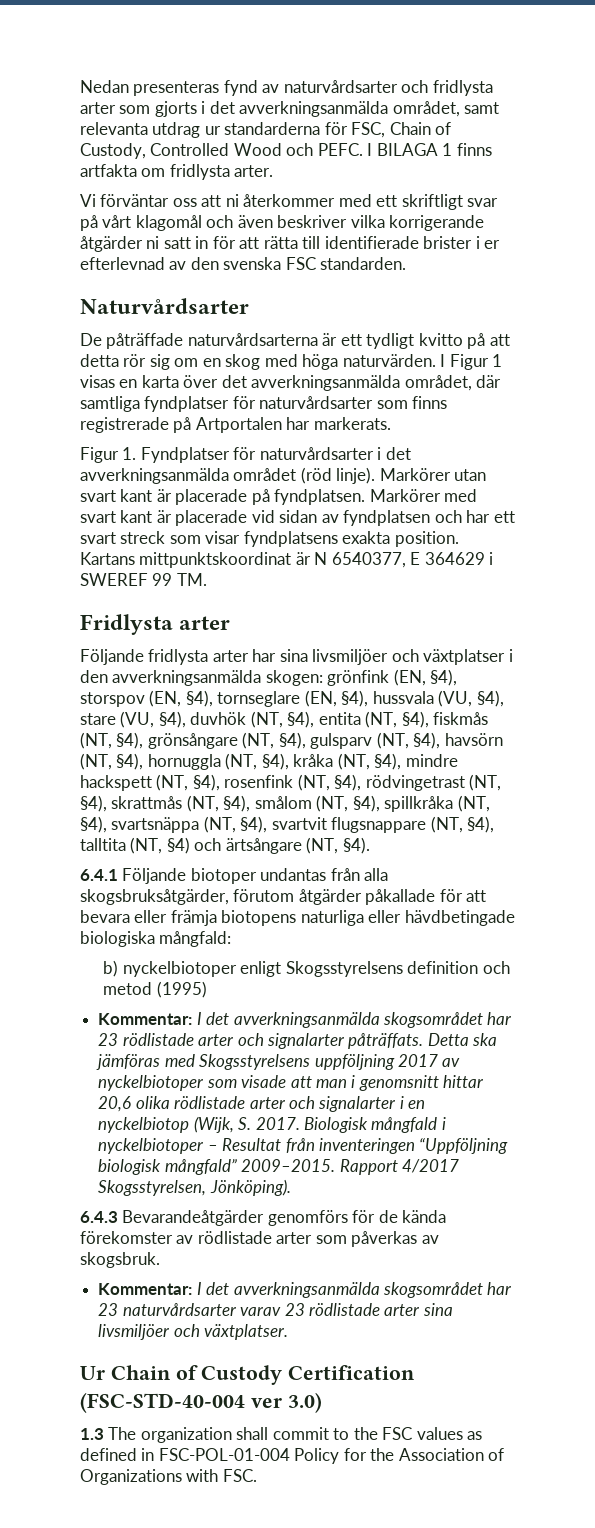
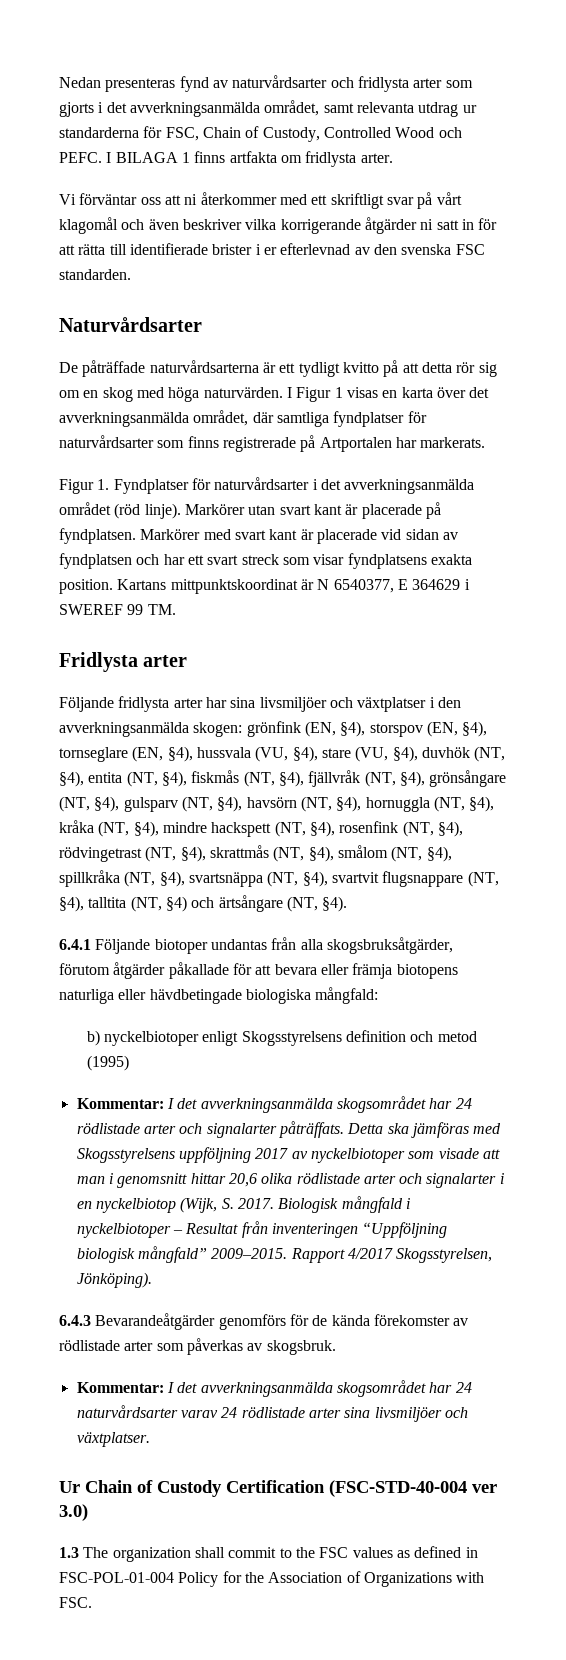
- grönfink (EN, §4), storspov (EN, §4), tornseglare (EN, §4), hussvala (VU, §4), stare (VU, §4), duvhök (NT, §4), entita (NT, §4), fiskmås (NT, §4), grönsångare (NT, §4), gulsparv (NT, §4), havsörn (NT, §4), hornuggla (NT, §4), kråka (NT, §4), mindre hackspett (NT, §4), rosenfink (NT, §4), rödvingetrast (NT, §4), skrattmås (NT, §4), smålom (NT, §4), spillkråka (NT, §4), svartsnäppa (NT, §4), svartvit flugsnappare (NT, §4), talltita (NT, §4) och ärtsångare (NT, §4).
+ grönfink (EN, §4), storspov (EN, §4), tornseglare (EN, §4), hussvala (VU, §4), stare (VU, §4), duvhök (NT, §4), entita (NT, §4), fiskmås (NT, §4), fjällvråk (NT, §4), grönsångare (NT, §4), gulsparv (NT, §4), havsörn (NT, §4), hornuggla (NT, §4), kråka (NT, §4), mindre hackspett (NT, §4), rosenfink (NT, §4), rödvingetrast (NT, §4), skrattmås (NT, §4), smålom (NT, §4), spillkråka (NT, §4), svartsnäppa (NT, §4), svartvit flugsnappare (NT, §4), talltita (NT, §4) och ärtsångare (NT, §4).
- Kommentar: I det avverkningsanmälda skogsområdet har 23 rödlistade arter och signalarter påträffats.
+ Kommentar: I det avverkningsanmälda skogsområdet har 24 rödlistade arter och signalarter påträffats.
- Kommentar: I det avverkningsanmälda skogsområdet har 23 naturvårdsarter varav 23 rödlistade arter sina livsmiljöer och växtplatser.
+ Kommentar: I det avverkningsanmälda skogsområdet har 24 naturvårdsarter varav 24 rödlistade arter sina livsmiljöer och växtplatser.

